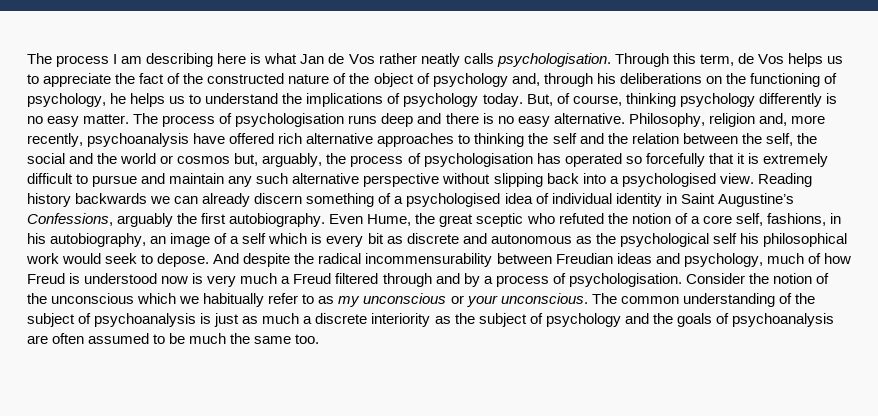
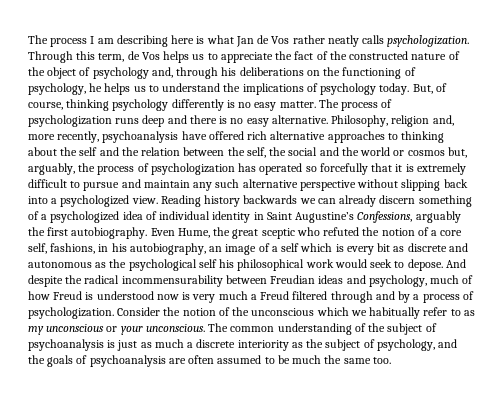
- The process I am describing here is what Jan de Vos rather neatly calls psychologisation.
+ The process I am describing here is what Jan de Vos rather neatly calls psychologization.
- The process of psychologisation runs deep and there is no easy alternative.
+ The process of psychologization runs deep and there is no easy alternative.
- Philosophy, religion and, more recently, psychoanalysis have offered rich alternative approaches to thinking the self and the relation between the self, the social and the world or cosmos but, arguably, the process of psychologisation has operated so forcefully that it is extremely difficult to pursue and maintain any such alternative perspective without slipping back into a psychologised view.
+ Philosophy, religion and, more recently, psychoanalysis have offered rich alternative approaches to thinking about the self and the relation between the self, the social and the world or cosmos but, arguably, the process of psychologization has operated so forcefully that it is extremely difficult to pursue and maintain any such alternative perspective without slipping back into a psychologized view.
- Reading history backwards we can already discern something of a psychologised idea of individual identity in Saint Augustine’s Confessions, arguably the first autobiography.
+ Reading history backwards we can already discern something of a psychologized idea of individual identity in Saint Augustine’s Confessions, arguably the first autobiography.
- And despite the radical incommensurability between Freudian ideas and psychology, much of how Freud is understood now is very much a Freud filtered through and by a process of psychologisation.
+ And despite the radical incommensurability between Freudian ideas and psychology, much of how Freud is understood now is very much a Freud filtered through and by a process of psychologization.
- The common understanding of the subject of psychoanalysis is just as much a discrete interiority as the subject of psychology and the goals of psychoanalysis are often assumed to be much the same too.
+ The common understanding of the subject of psychoanalysis is just as much a discrete interiority as the subject of psychology, and the goals of psychoanalysis are often assumed to be much the same too.

